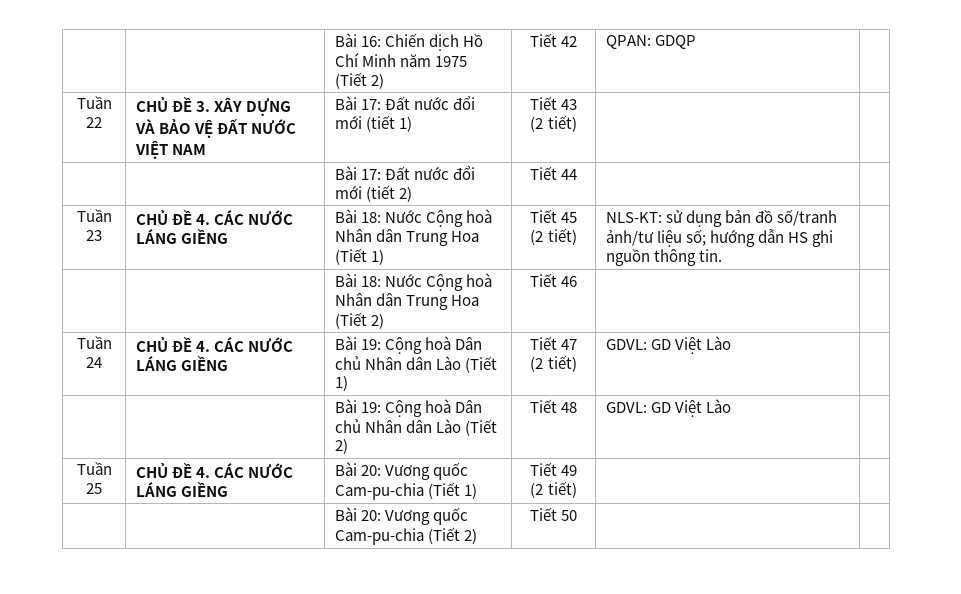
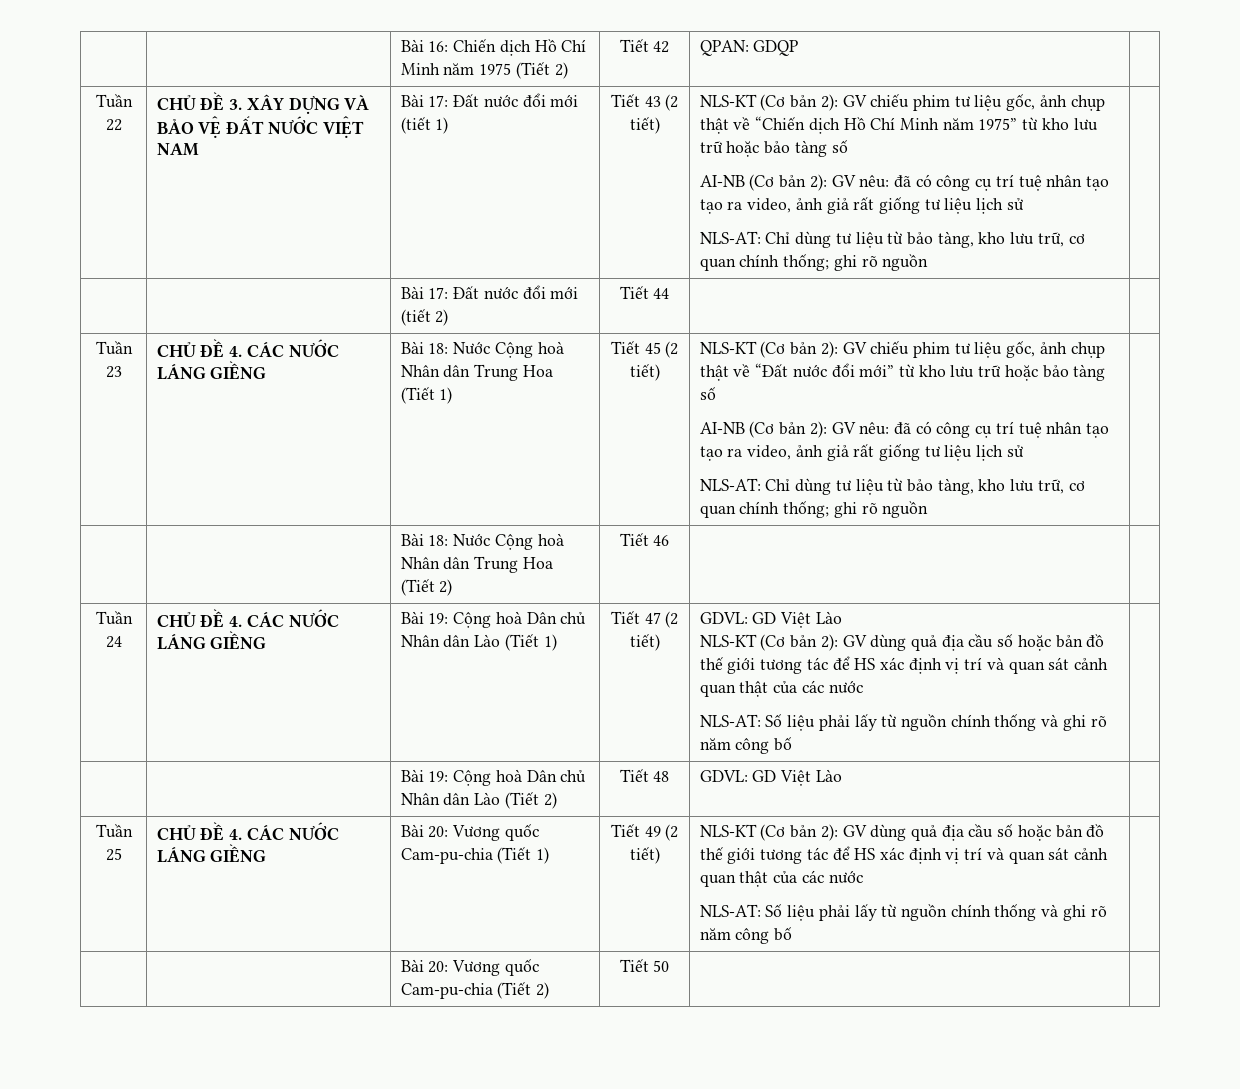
+ NLS-KT (Cơ bản 2): GV chiếu phim tư liệu gốc, ảnh chụp thật về “Chiến dịch Hồ Chí Minh năm 1975” từ kho lưu trữ hoặc bảo tàng số
+ AI-NB (Cơ bản 2): GV nêu: đã có công cụ trí tuệ nhân tạo tạo ra video, ảnh giả rất giống tư liệu lịch sử
+ NLS-AT: Chỉ dùng tư liệu từ bảo tàng, kho lưu trữ, cơ quan chính thống; ghi rõ nguồn
- NLS-KT: sử dụng bản đồ số/tranh ảnh/tư liệu số; hướng dẫn HS ghi nguồn thông tin.
+ NLS-KT (Cơ bản 2): GV chiếu phim tư liệu gốc, ảnh chụp thật về “Đất nước đổi mới” từ kho lưu trữ hoặc bảo tàng số
+ AI-NB (Cơ bản 2): GV nêu: đã có công cụ trí tuệ nhân tạo tạo ra video, ảnh giả rất giống tư liệu lịch sử
+ NLS-AT: Chỉ dùng tư liệu từ bảo tàng, kho lưu trữ, cơ quan chính thống; ghi rõ nguồn
  Tiết 47 (2 tiết) | GDVL: GD Việt Lào
+ NLS-KT (Cơ bản 2): GV dùng quả địa cầu số hoặc bản đồ thế giới tương tác để HS xác định vị trí và quan sát cảnh quan thật của các nước
+ NLS-AT: Số liệu phải lấy từ nguồn chính thống và ghi rõ năm công bố
- Tiết 49 (2 tiết)
+ Tiết 49 (2 tiết) | NLS-KT (Cơ bản 2): GV dùng quả địa cầu số hoặc bản đồ thế giới tương tác để HS xác định vị trí và quan sát cảnh quan thật của các nước
+ NLS-AT: Số liệu phải lấy từ nguồn chính thống và ghi rõ năm công bố

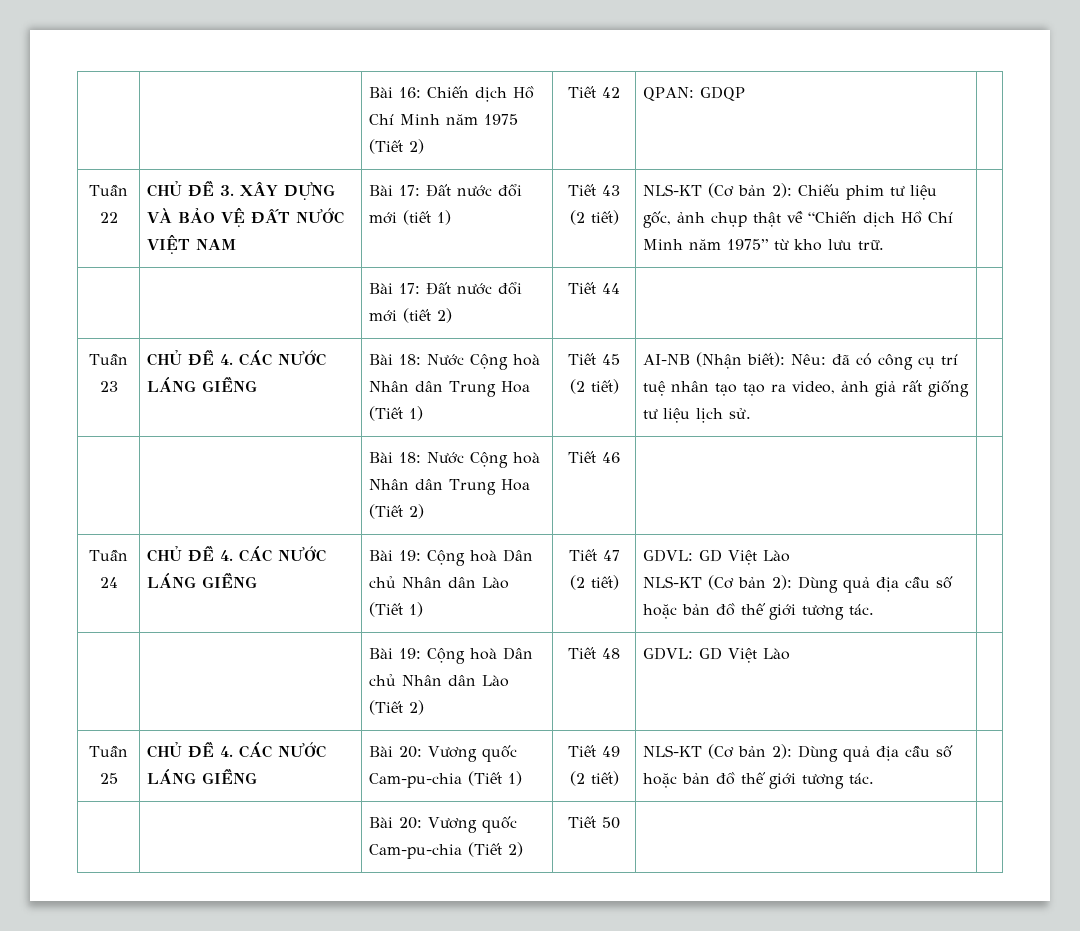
- NLS-KT (Cơ bản 2): GV chiếu phim tư liệu gốc, ảnh chụp thật về “Chiến dịch Hồ Chí Minh năm 1975” từ kho lưu trữ hoặc bảo tàng số
- AI-NB (Cơ bản 2): GV nêu: đã có công cụ trí tuệ nhân tạo tạo ra video, ảnh giả rất giống tư liệu lịch sử
- NLS-AT: Chỉ dùng tư liệu từ bảo tàng, kho lưu trữ, cơ quan chính thống; ghi rõ nguồn
+ NLS-KT (Cơ bản 2): Chiếu phim tư liệu gốc, ảnh chụp thật về “Chiến dịch Hồ Chí Minh năm 1975” từ kho lưu trữ.
- NLS-KT (Cơ bản 2): GV chiếu phim tư liệu gốc, ảnh chụp thật về “Đất nước đổi mới” từ kho lưu trữ hoặc bảo tàng số
- AI-NB (Cơ bản 2): GV nêu: đã có công cụ trí tuệ nhân tạo tạo ra video, ảnh giả rất giống tư liệu lịch sử
- NLS-AT: Chỉ dùng tư liệu từ bảo tàng, kho lưu trữ, cơ quan chính thống; ghi rõ nguồn
+ AI-NB (Nhận biết): Nêu: đã có công cụ trí tuệ nhân tạo tạo ra video, ảnh giả rất giống tư liệu lịch sử.
  Tiết 47 (2 tiết) | GDVL: GD Việt Lào
- NLS-KT (Cơ bản 2): GV dùng quả địa cầu số hoặc bản đồ thế giới tương tác để HS xác định vị trí và quan sát cảnh quan thật của các nước
- NLS-AT: Số liệu phải lấy từ nguồn chính thống và ghi rõ năm công bố
+ NLS-KT (Cơ bản 2): Dùng quả địa cầu số hoặc bản đồ thế giới tương tác.
- Tiết 49 (2 tiết) | NLS-KT (Cơ bản 2): GV dùng quả địa cầu số hoặc bản đồ thế giới tương tác để HS xác định vị trí và quan sát cảnh quan thật của các nước
- NLS-AT: Số liệu phải lấy từ nguồn chính thống và ghi rõ năm công bố
+ Tiết 49 (2 tiết) | NLS-KT (Cơ bản 2): Dùng quả địa cầu số hoặc bản đồ thế giới tương tác.

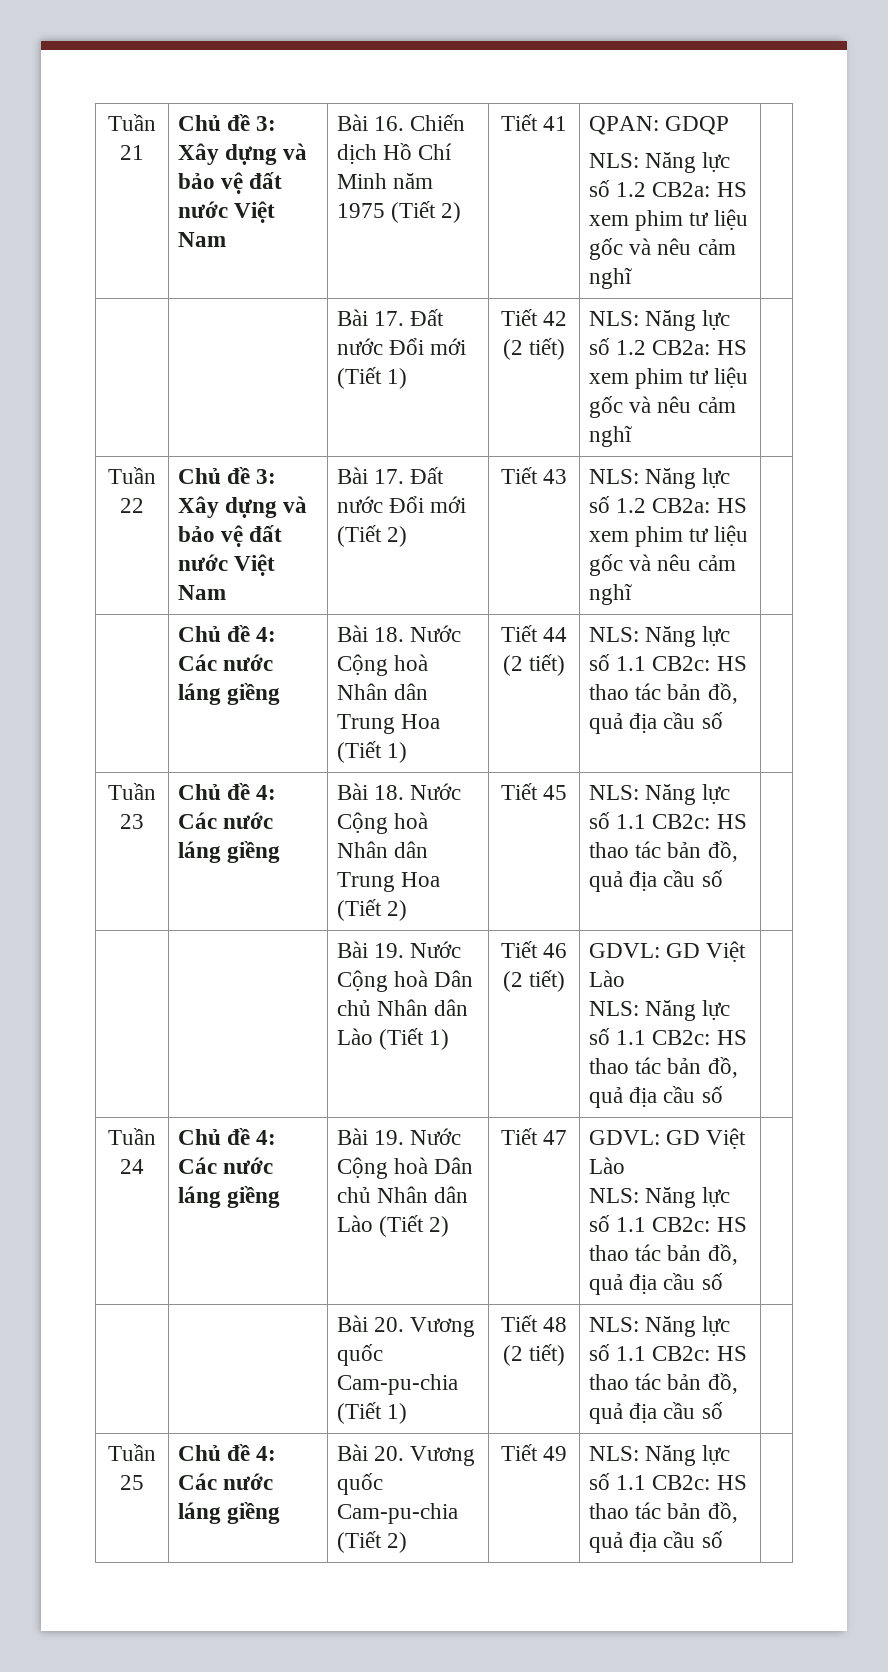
- Bài 16: Chiến dịch Hồ Chí Minh năm 1975 (Tiết 2)
+ Tuần 21 | Chủ đề 3: Xây dựng và bảo vệ đất nước Việt Nam | Bài 16. Chiến dịch Hồ Chí Minh năm 1975 (Tiết 2)
- Tiết 42
+ Tiết 41
- QPAN: GDQP |
- Tuần 22 | CHỦ ĐỀ 3. XÂY DỰNG VÀ BẢO VỆ ĐẤT NƯỚC VIỆT NAM | Bài 17: Đất nước đổi mới (tiết 1) | Tiết 43 (2 tiết) | NLS-KT (Cơ bản 2): Chiếu phim tư liệu gốc, ảnh chụp thật về “Chiến dịch Hồ Chí Minh năm 1975” từ kho lưu trữ. |
- | | Bài 17: Đất nước đổi mới (tiết 2) | Tiết 44 | |
- Tuần 23 | CHỦ ĐỀ 4. CÁC NƯỚC LÁNG GIỀNG | Bài 18: Nước Cộng hoà Nhân dân Trung Hoa (Tiết 1) | Tiết 45 (2 tiết) | AI-NB (Nhận biết): Nêu: đã có công cụ trí tuệ nhân tạo tạo ra video, ảnh giả rất giống tư liệu lịch sử. |
- | | Bài 18: Nước Cộng hoà Nhân dân Trung Hoa (Tiết 2) | Tiết 46 | |
- Tuần 24 | CHỦ ĐỀ 4. CÁC NƯỚC LÁNG GIỀNG | Bài 19: Cộng hoà Dân chủ Nhân dân Lào (Tiết 1) | Tiết 47 (2 tiết) | GDVL: GD Việt Lào
- NLS-KT (Cơ bản 2): Dùng quả địa cầu số hoặc bản đồ thế giới tương tác. |
- | | Bài 19: Cộng hoà Dân chủ Nhân dân Lào (Tiết 2) | Tiết 48 | GDVL: GD Việt Lào |
- Tuần 25 | CHỦ ĐỀ 4. CÁC NƯỚC LÁNG GIỀNG | Bài 20: Vương quốc Cam-pu-chia (Tiết 1) | Tiết 49 (2 tiết) | NLS-KT (Cơ bản 2): Dùng quả địa cầu số hoặc bản đồ thế giới tương tác. |
- | | Bài 20: Vương quốc Cam-pu-chia (Tiết 2) | Tiết 50 | |
+ QPAN: GDQP
+ NLS: Năng lực số 1.2 CB2a: HS xem phim tư liệu gốc và nêu cảm nghĩ |
+ | | Bài 17. Đất nước Đổi mới (Tiết 1) | Tiết 42 (2 tiết) | NLS: Năng lực số 1.2 CB2a: HS xem phim tư liệu gốc và nêu cảm nghĩ |
+ Tuần 22 | Chủ đề 3: Xây dựng và bảo vệ đất nước Việt Nam | Bài 17. Đất nước Đổi mới (Tiết 2) | Tiết 43 | NLS: Năng lực số 1.2 CB2a: HS xem phim tư liệu gốc và nêu cảm nghĩ |
+ | Chủ đề 4: Các nước láng giềng | Bài 18. Nước Cộng hoà Nhân dân Trung Hoa (Tiết 1) | Tiết 44 (2 tiết) | NLS: Năng lực số 1.1 CB2c: HS thao tác bản đồ, quả địa cầu số |
+ Tuần 23 | Chủ đề 4: Các nước láng giềng | Bài 18. Nước Cộng hoà Nhân dân Trung Hoa (Tiết 2) | Tiết 45 | NLS: Năng lực số 1.1 CB2c: HS thao tác bản đồ, quả địa cầu số |
+ | | Bài 19. Nước Cộng hoà Dân chủ Nhân dân Lào (Tiết 1) | Tiết 46 (2 tiết) | GDVL: GD Việt Lào
+ NLS: Năng lực số 1.1 CB2c: HS thao tác bản đồ, quả địa cầu số |
+ Tuần 24 | Chủ đề 4: Các nước láng giềng | Bài 19. Nước Cộng hoà Dân chủ Nhân dân Lào (Tiết 2) | Tiết 47 | GDVL: GD Việt Lào
+ NLS: Năng lực số 1.1 CB2c: HS thao tác bản đồ, quả địa cầu số |
+ | | Bài 20. Vương quốc Cam-pu-chia (Tiết 1) | Tiết 48 (2 tiết) | NLS: Năng lực số 1.1 CB2c: HS thao tác bản đồ, quả địa cầu số |
+ Tuần 25 | Chủ đề 4: Các nước láng giềng | Bài 20. Vương quốc Cam-pu-chia (Tiết 2) | Tiết 49 | NLS: Năng lực số 1.1 CB2c: HS thao tác bản đồ, quả địa cầu số |

